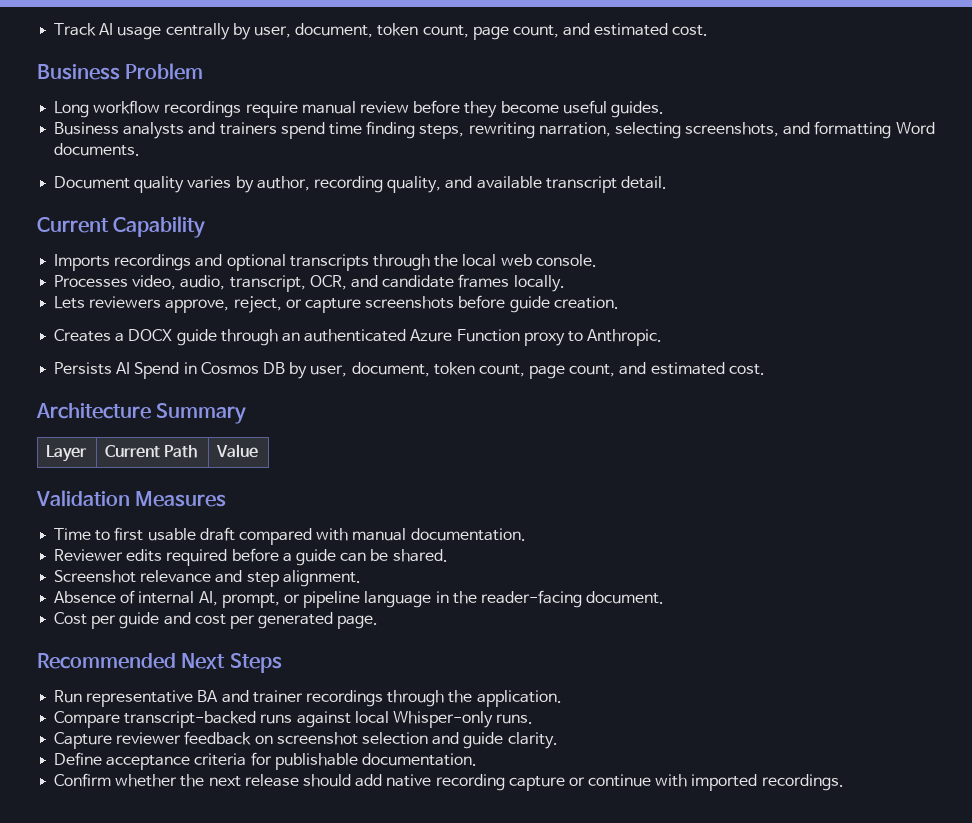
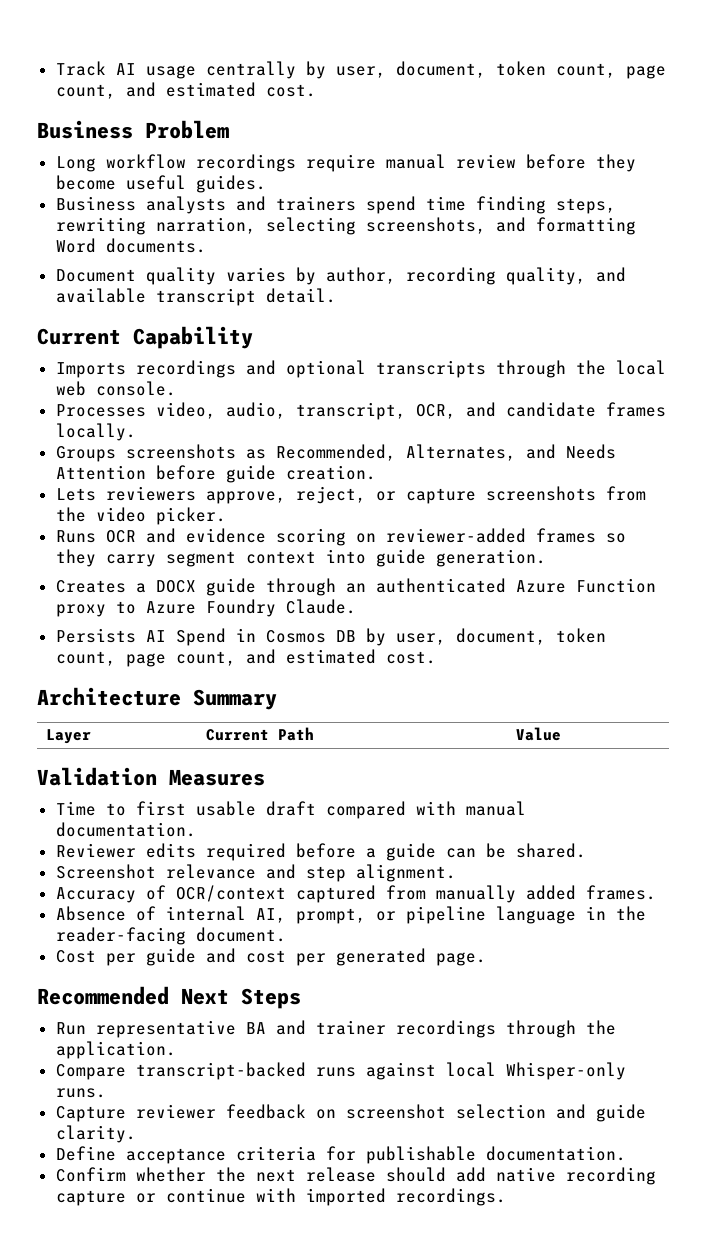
+ Groups screenshots as Recommended, Alternates, and Needs Attention before guide creation.
- Lets reviewers approve, reject, or capture screenshots before guide creation.
+ Lets reviewers approve, reject, or capture screenshots from the video picker.
+ Runs OCR and evidence scoring on reviewer-added frames so they carry segment context into guide generation.
- Creates a DOCX guide through an authenticated Azure Function proxy to Anthropic.
+ Creates a DOCX guide through an authenticated Azure Function proxy to Azure Foundry Claude.
+ Accuracy of OCR/context captured from manually added frames.

